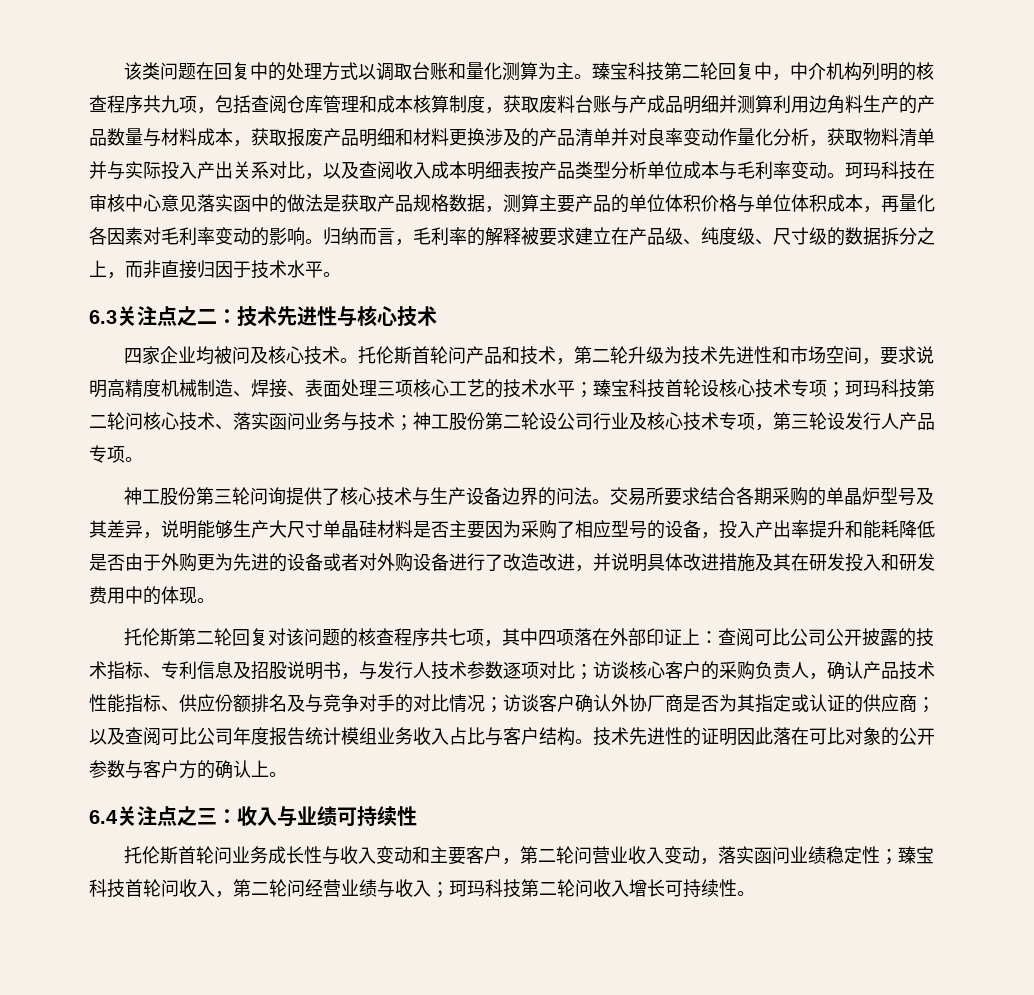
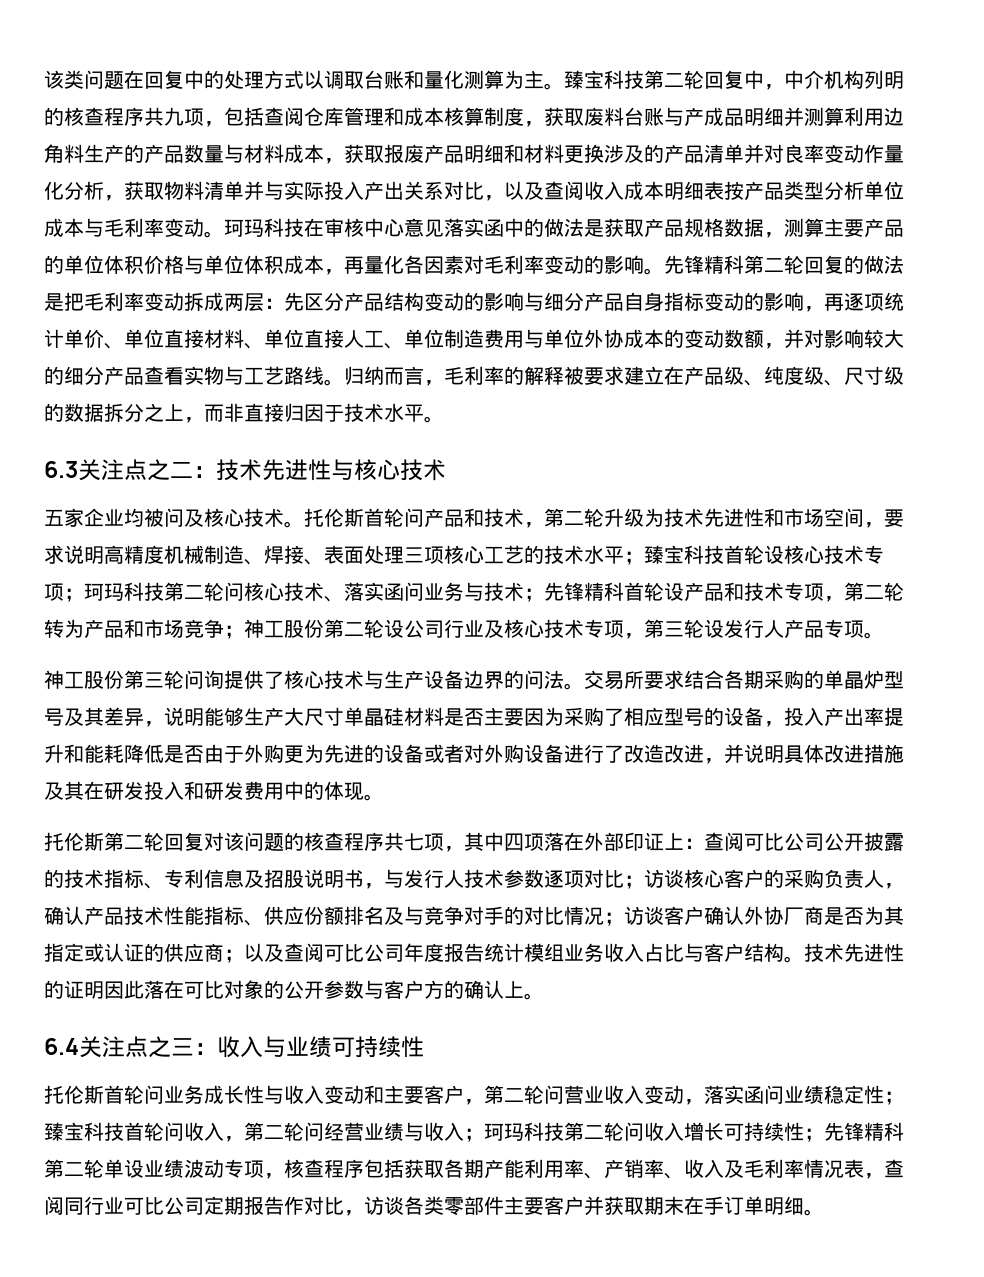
+ 先锋精科第二轮回复的做法是把毛利率变动拆成两层：先区分产品结构变动的影响与细分产品自身指标变动的影响，再逐项统计单价、单位直接材料、单位直接人工、单位制造费用与单位外协成本的变动数额，并对影响较大的细分产品查看实物与工艺路线。
- 四家企业均被问及核心技术。
+ 五家企业均被问及核心技术。
+ 先锋精科首轮设产品和技术专项，第二轮转为产品和市场竞争；
- 托伦斯首轮问业务成长性与收入变动和主要客户，第二轮问营业收入变动，落实函问业绩稳定性；臻宝科技首轮问收入，第二轮问经营业绩与收入；珂玛科技第二轮问收入增长可持续性。
+ 托伦斯首轮问业务成长性与收入变动和主要客户，第二轮问营业收入变动，落实函问业绩稳定性；臻宝科技首轮问收入，第二轮问经营业绩与收入；珂玛科技第二轮问收入增长可持续性；先锋精科第二轮单设业绩波动专项，核查程序包括获取各期产能利用率、产销率、收入及毛利率情况表，查阅同行业可比公司定期报告作对比，访谈各类零部件主要客户并获取期末在手订单明细。

